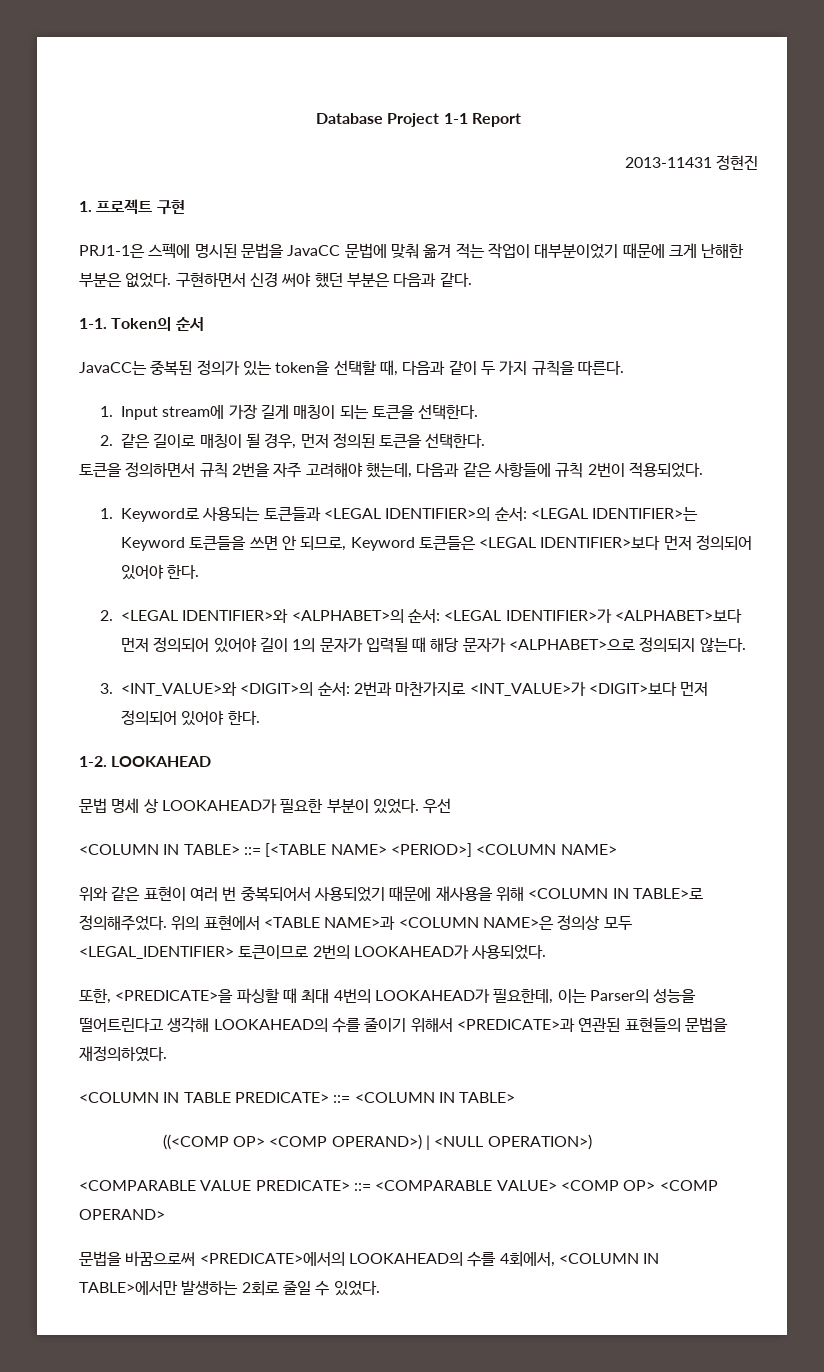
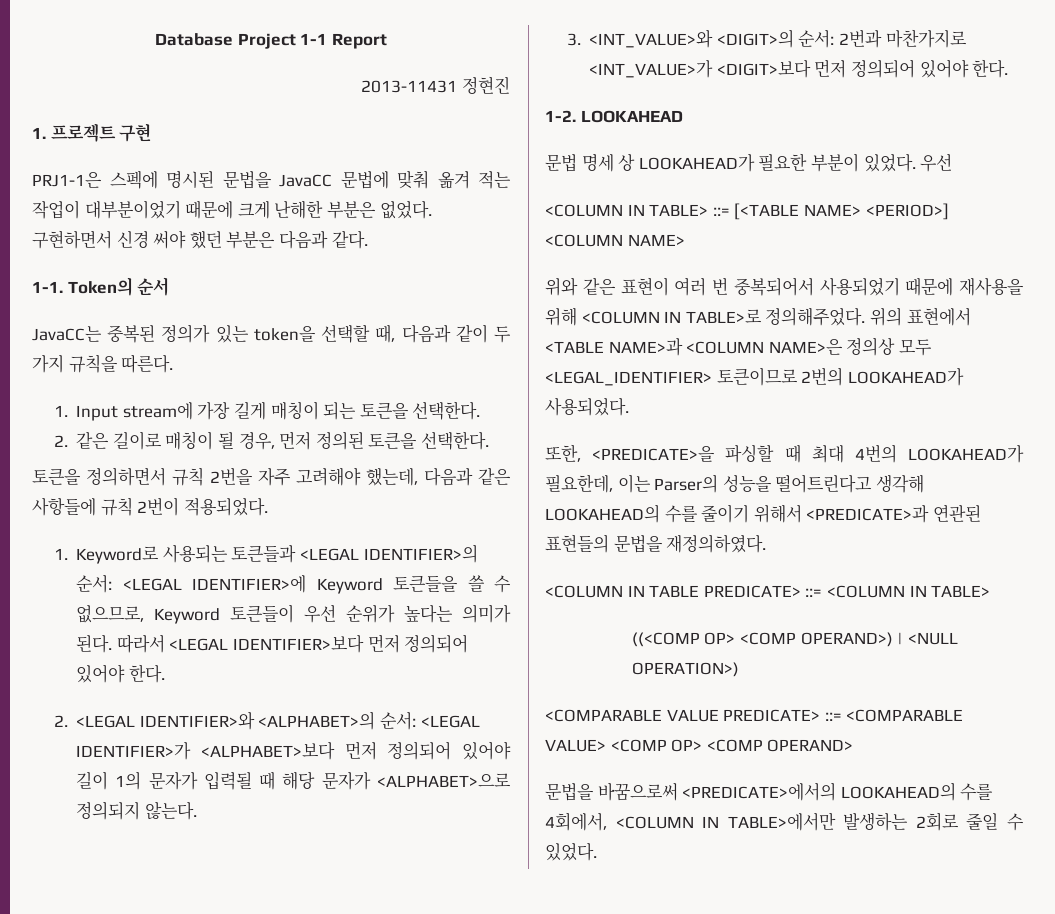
- 1. Keyword로 사용되는 토큰들과 <LEGAL IDENTIFIER>의 순서: <LEGAL IDENTIFIER>는 Keyword 토큰들을 쓰면 안 되므로, Keyword 토큰들은 <LEGAL IDENTIFIER>보다 먼저 정의되어 있어야 한다.
+ 1. Keyword로 사용되는 토큰들과 <LEGAL IDENTIFIER>의 순서: <LEGAL IDENTIFIER>에 Keyword 토큰들을 쓸 수 없으므로, Keyword 토큰들이 우선 순위가 높다는 의미가 된다. 따라서 <LEGAL IDENTIFIER>보다 먼저 정의되어 있어야 한다.

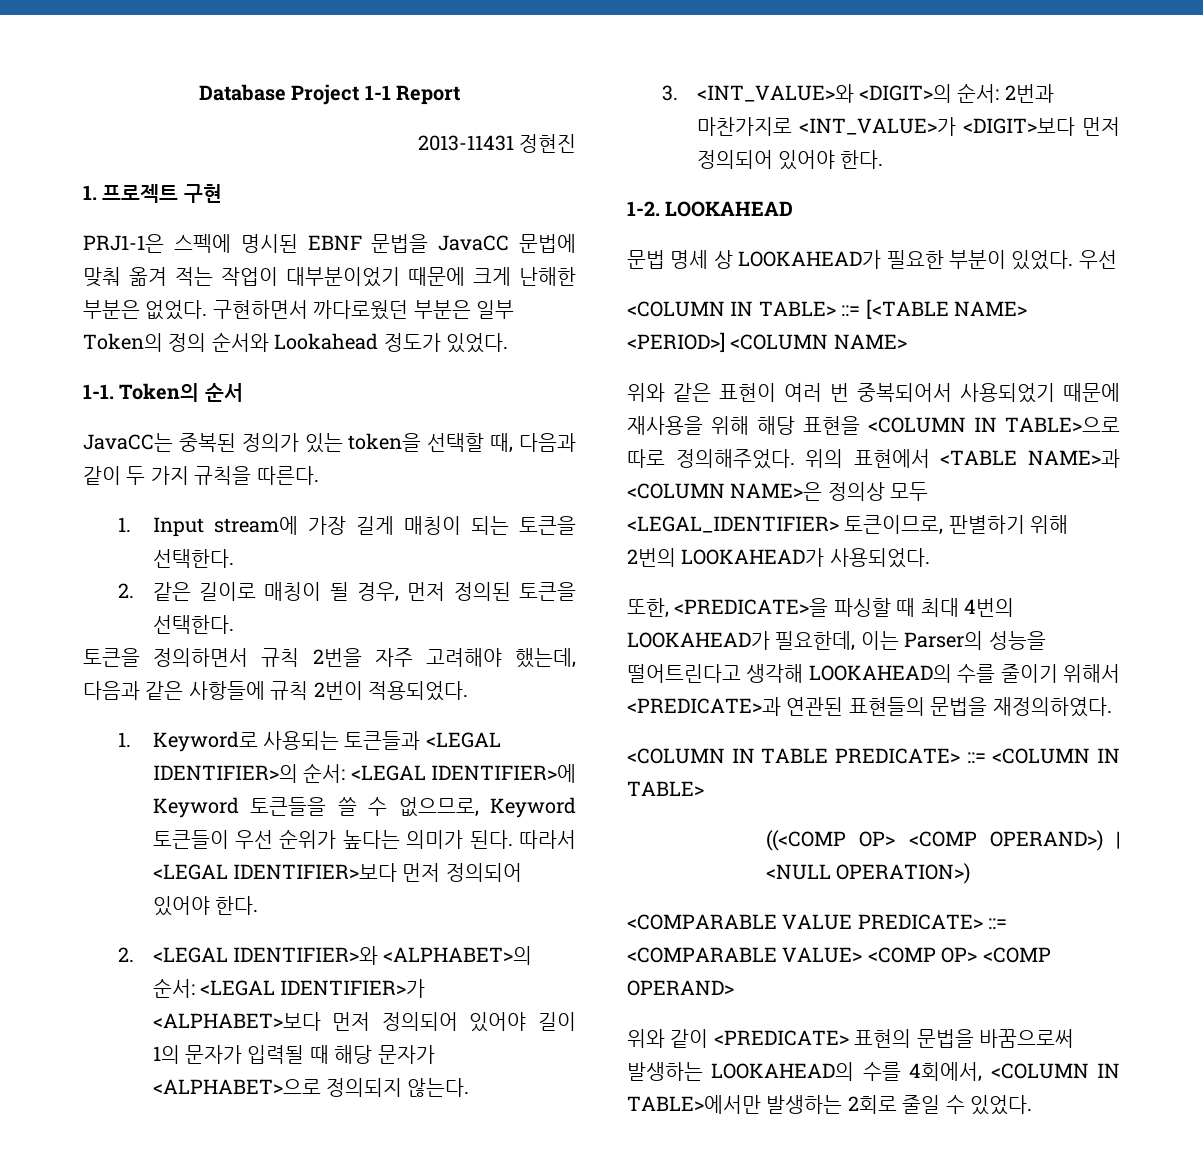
- PRJ1-1은 스펙에 명시된 문법을 JavaCC 문법에 맞춰 옮겨 적는 작업이 대부분이었기 때문에 크게 난해한 부분은 없었다.
+ PRJ1-1은 스펙에 명시된 EBNF 문법을 JavaCC 문법에 맞춰 옮겨 적는 작업이 대부분이었기 때문에 크게 난해한 부분은 없었다.
- 구현하면서 신경 써야 했던 부분은 다음과 같다.
+ 구현하면서 까다로웠던 부분은 일부 Token의 정의 순서와 Lookahead 정도가 있었다.
- 위와 같은 표현이 여러 번 중복되어서 사용되었기 때문에 재사용을 위해 <COLUMN IN TABLE>로 정의해주었다.
+ 위와 같은 표현이 여러 번 중복되어서 사용되었기 때문에 재사용을 위해 해당 표현을 <COLUMN IN TABLE>으로 따로 정의해주었다.
- 위의 표현에서 <TABLE NAME>과 <COLUMN NAME>은 정의상 모두 <LEGAL_IDENTIFIER> 토큰이므로 2번의 LOOKAHEAD가 사용되었다.
+ 위의 표현에서 <TABLE NAME>과 <COLUMN NAME>은 정의상 모두 <LEGAL_IDENTIFIER> 토큰이므로, 판별하기 위해 2번의 LOOKAHEAD가 사용되었다.
- 문법을 바꿈으로써 <PREDICATE>에서의 LOOKAHEAD의 수를 4회에서, <COLUMN IN TABLE>에서만 발생하는 2회로 줄일 수 있었다.
+ 위와 같이 <PREDICATE> 표현의 문법을 바꿈으로써 발생하는 LOOKAHEAD의 수를 4회에서, <COLUMN IN TABLE>에서만 발생하는 2회로 줄일 수 있었다.

